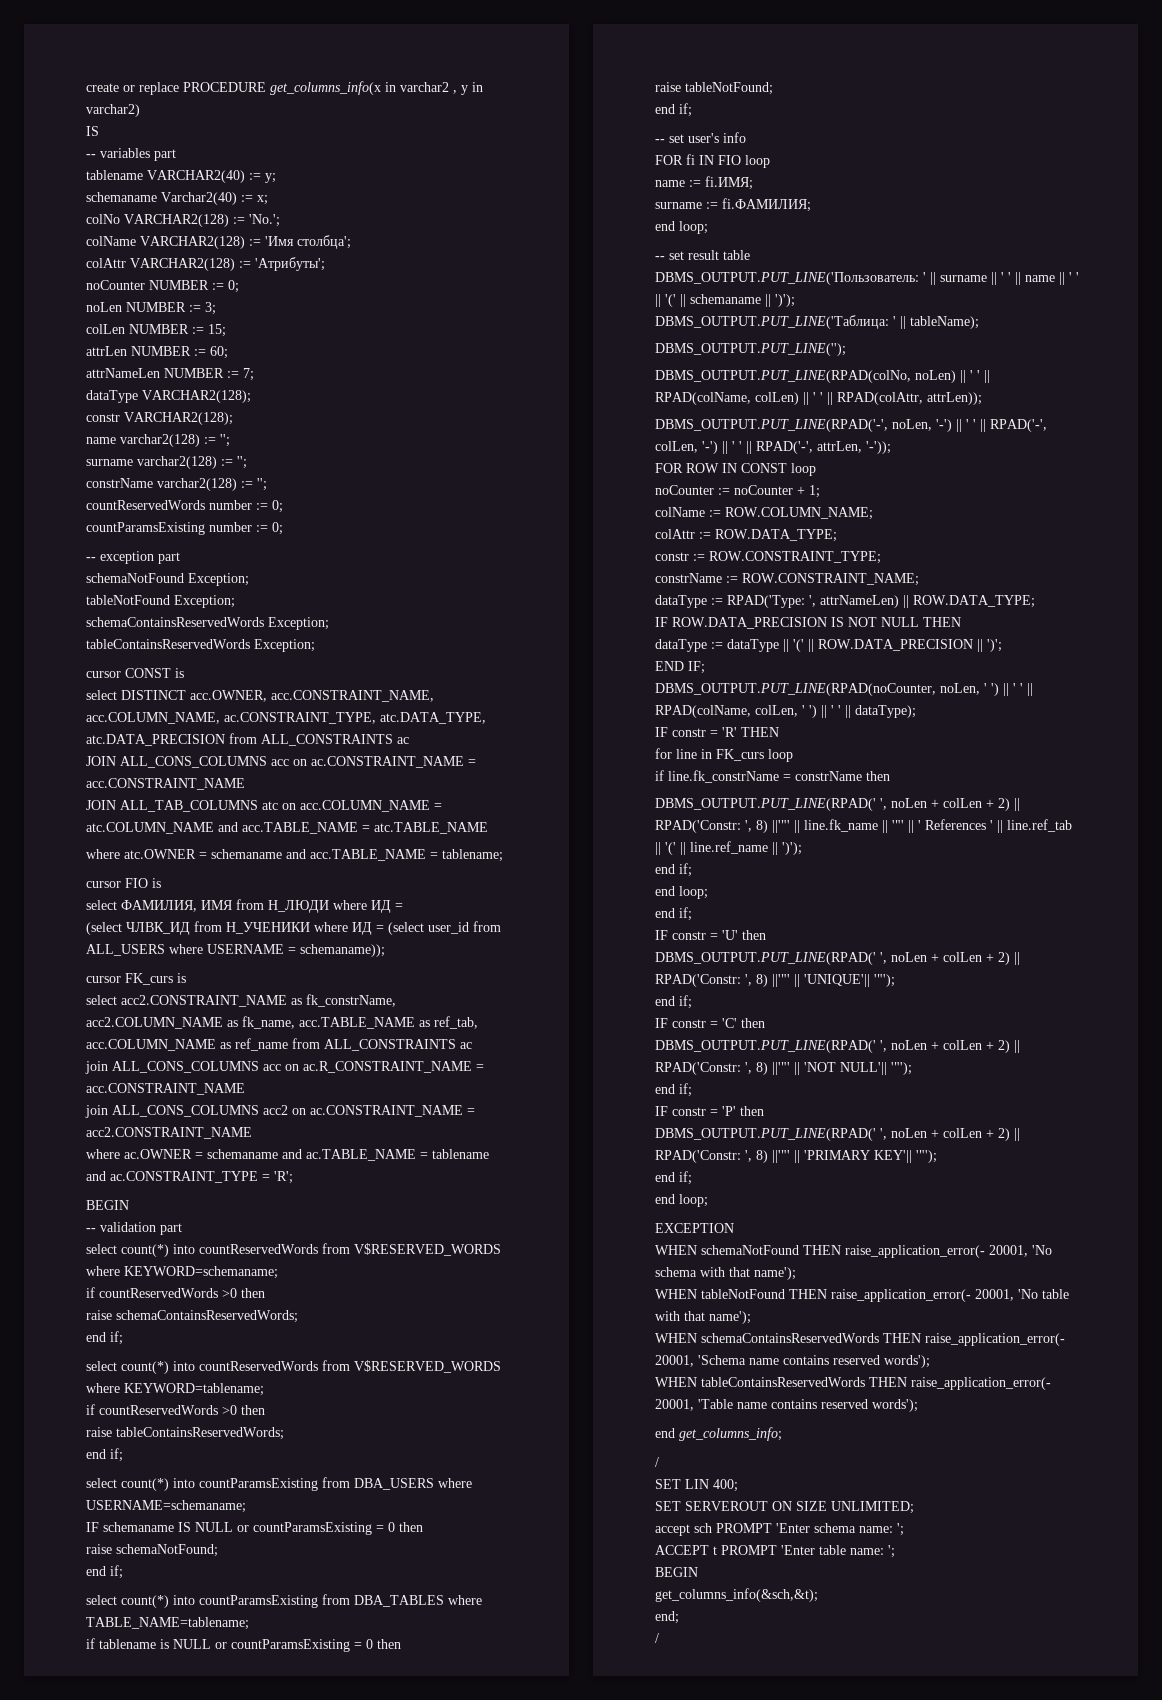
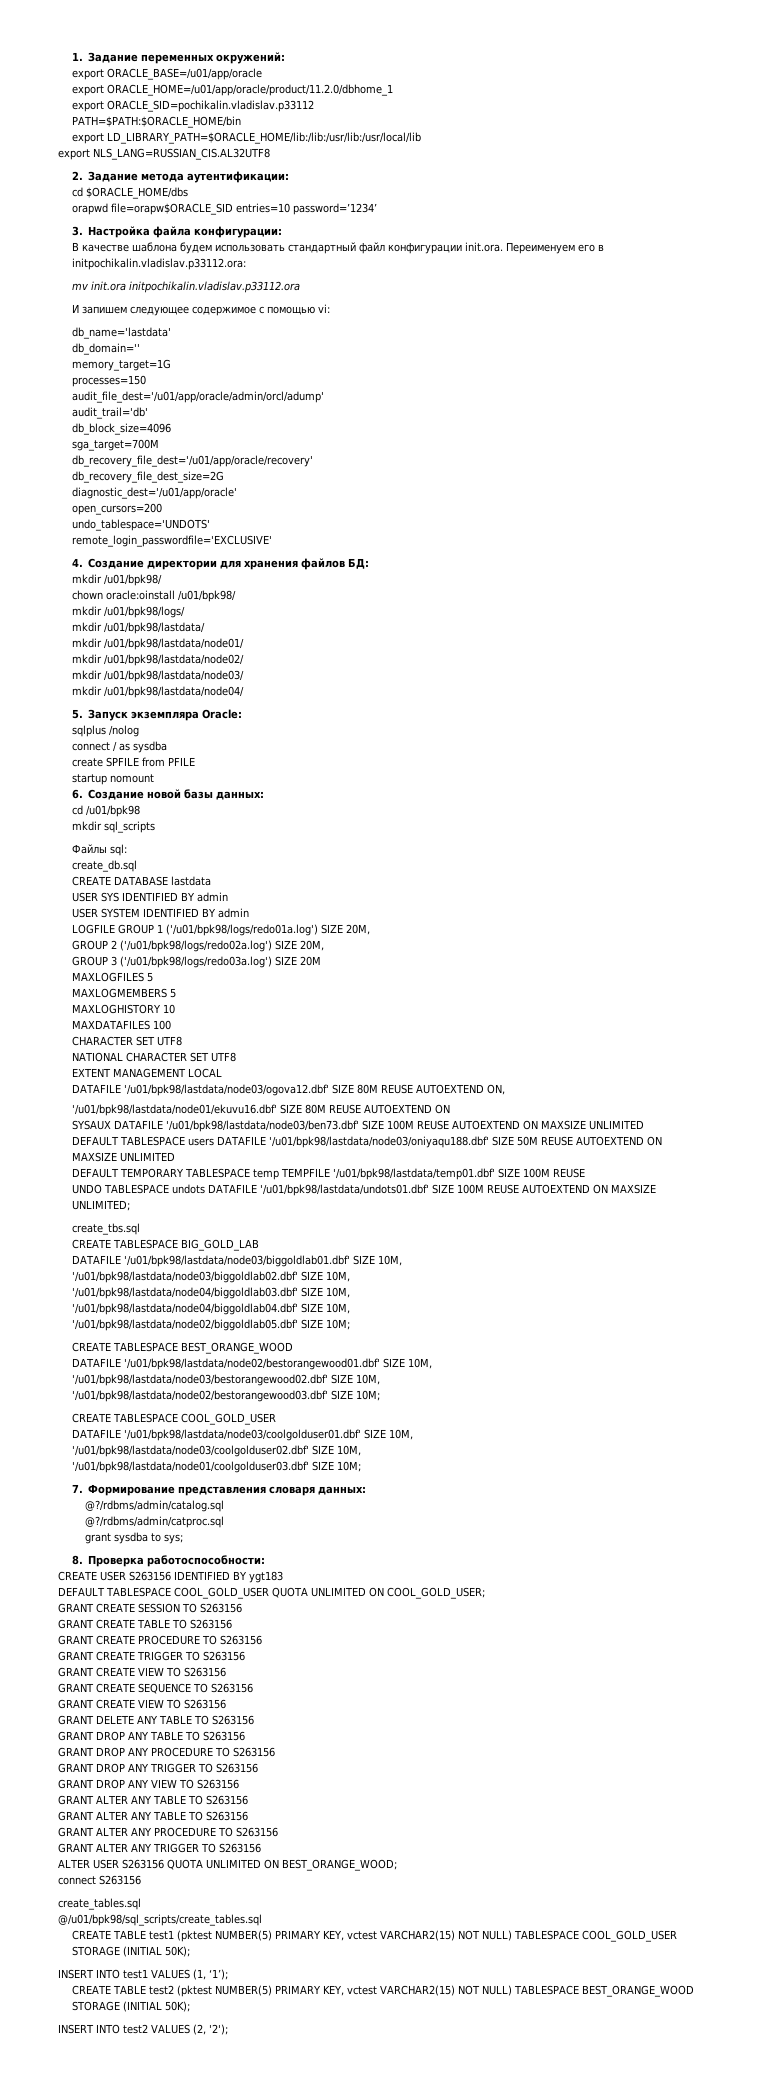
- create or replace PROCEDURE get_columns_info(x in varchar2 , y in varchar2)
- IS
- -- variables part
- tablename VARCHAR2(40) := y;
- schemaname Varchar2(40) := x;
- colNo VARCHAR2(128) := 'No.';
- colName VARCHAR2(128) := 'Имя столбца';
- colAttr VARCHAR2(128) := 'Атрибуты';
- noCounter NUMBER := 0;
- noLen NUMBER := 3;
- colLen NUMBER := 15;
- attrLen NUMBER := 60;
- attrNameLen NUMBER := 7;
- dataType VARCHAR2(128);
- constr VARCHAR2(128);
- name varchar2(128) := '';
- surname varchar2(128) := '';
- constrName varchar2(128) := '';
- countReservedWords number := 0;
- countParamsExisting number := 0;
- -- exception part
- schemaNotFound Exception;
- tableNotFound Exception;
- schemaContainsReservedWords Exception;
- tableContainsReservedWords Exception;
- cursor CONST is
- select DISTINCT acc.OWNER, acc.CONSTRAINT_NAME, acc.COLUMN_NAME, ac.CONSTRAINT_TYPE, atc.DATA_TYPE, atc.DATA_PRECISION from ALL_CONSTRAINTS ac
- JOIN ALL_CONS_COLUMNS acc on ac.CONSTRAINT_NAME = acc.CONSTRAINT_NAME
- JOIN ALL_TAB_COLUMNS atc on acc.COLUMN_NAME = atc.COLUMN_NAME and acc.TABLE_NAME = atc.TABLE_NAME
- where atc.OWNER = schemaname and acc.TABLE_NAME = tablename;
- cursor FIO is
- select ФАМИЛИЯ, ИМЯ from Н_ЛЮДИ where ИД =
- (select ЧЛВК_ИД from Н_УЧЕНИКИ where ИД = (select user_id from ALL_USERS where USERNAME = schemaname));
- cursor FK_curs is
- select acc2.CONSTRAINT_NAME as fk_constrName, acc2.COLUMN_NAME as fk_name, acc.TABLE_NAME as ref_tab, acc.COLUMN_NAME as ref_name from ALL_CONSTRAINTS ac
- join ALL_CONS_COLUMNS acc on ac.R_CONSTRAINT_NAME = acc.CONSTRAINT_NAME
- join ALL_CONS_COLUMNS acc2 on ac.CONSTRAINT_NAME = acc2.CONSTRAINT_NAME
- where ac.OWNER = schemaname and ac.TABLE_NAME = tablename and ac.CONSTRAINT_TYPE = 'R';
- BEGIN
- -- validation part
- select count(*) into countReservedWords from V$RESERVED_WORDS where KEYWORD=schemaname;
- if countReservedWords >0 then
- raise schemaContainsReservedWords;
- end if;
- select count(*) into countReservedWords from V$RESERVED_WORDS where KEYWORD=tablename;
- if countReservedWords >0 then
- raise tableContainsReservedWords;
- end if;
- select count(*) into countParamsExisting from DBA_USERS where USERNAME=schemaname;
- IF schemaname IS NULL or countParamsExisting = 0 then
- raise schemaNotFound;
- end if;
- select count(*) into countParamsExisting from DBA_TABLES where TABLE_NAME=tablename;
- if tablename is NULL or countParamsExisting = 0 then
- raise tableNotFound;
- end if;
- -- set user's info
- FOR fi IN FIO loop
- name := fi.ИМЯ;
- surname := fi.ФАМИЛИЯ;
- end loop;
- -- set result table
- DBMS_OUTPUT.PUT_LINE('Пользователь: ' || surname || ' ' || name || ' ' || '(' || schemaname || ')');
- DBMS_OUTPUT.PUT_LINE('Таблица: ' || tableName);
- DBMS_OUTPUT.PUT_LINE('');
- DBMS_OUTPUT.PUT_LINE(RPAD(colNo, noLen) || ' ' || RPAD(colName, colLen) || ' ' || RPAD(colAttr, attrLen));
- DBMS_OUTPUT.PUT_LINE(RPAD('-', noLen, '-') || ' ' || RPAD('-', colLen, '-') || ' ' || RPAD('-', attrLen, '-'));
- FOR ROW IN CONST loop
- noCounter := noCounter + 1;
- colName := ROW.COLUMN_NAME;
- colAttr := ROW.DATA_TYPE;
- constr := ROW.CONSTRAINT_TYPE;
- constrName := ROW.CONSTRAINT_NAME;
- dataType := RPAD('Type: ', attrNameLen) || ROW.DATA_TYPE;
- IF ROW.DATA_PRECISION IS NOT NULL THEN
- dataType := dataType || '(' || ROW.DATA_PRECISION || ')';
- END IF;
- DBMS_OUTPUT.PUT_LINE(RPAD(noCounter, noLen, ' ') || ' ' || RPAD(colName, colLen, ' ') || ' ' || dataType);
- IF constr = 'R' THEN
- for line in FK_curs loop
- if line.fk_constrName = constrName then
- DBMS_OUTPUT.PUT_LINE(RPAD(' ', noLen + colLen + 2) || RPAD('Constr: ', 8) ||'"' || line.fk_name || '"' || ' References ' || line.ref_tab || '(' || line.ref_name || ')');
- end if;
- end loop;
- end if;
- IF constr = 'U' then
- DBMS_OUTPUT.PUT_LINE(RPAD(' ', noLen + colLen + 2) || RPAD('Constr: ', 8) ||'"' || 'UNIQUE'|| '"');
- end if;
- IF constr = 'C' then
- DBMS_OUTPUT.PUT_LINE(RPAD(' ', noLen + colLen + 2) || RPAD('Constr: ', 8) ||'"' || 'NOT NULL'|| '"');
- end if;
- IF constr = 'P' then
- DBMS_OUTPUT.PUT_LINE(RPAD(' ', noLen + colLen + 2) || RPAD('Constr: ', 8) ||'"' || 'PRIMARY KEY'|| '"');
- end if;
- end loop;
- EXCEPTION
- WHEN schemaNotFound THEN raise_application_error(- 20001, 'No schema with that name');
- WHEN tableNotFound THEN raise_application_error(- 20001, 'No table with that name');
- WHEN schemaContainsReservedWords THEN raise_application_error(- 20001, 'Schema name contains reserved words');
- WHEN tableContainsReservedWords THEN raise_application_error(- 20001, 'Table name contains reserved words');
- end get_columns_info;
- /
- SET LIN 400;
- SET SERVEROUT ON SIZE UNLIMITED;
- accept sch PROMPT 'Enter schema name: ';
- ACCEPT t PROMPT 'Enter table name: ';
- BEGIN
- get_columns_info(&sch,&t);
- end;
- /
+ 1. Задание переменных окружений:
+ export ORACLE_BASE=/u01/app/oracle
+ export ORACLE_HOME=/u01/app/oracle/product/11.2.0/dbhome_1
+ export ORACLE_SID=pochikalin.vladislav.p33112
+ PATH=$PATH:$ORACLE_HOME/bin
+ export LD_LIBRARY_PATH=$ORACLE_HOME/lib:/lib:/usr/lib:/usr/local/lib
+ export NLS_LANG=RUSSIAN_CIS.AL32UTF8
+ 2. Задание метода аутентификации:
+ cd $ORACLE_HOME/dbs
+ orapwd file=orapw$ORACLE_SID entries=10 password=’1234’
+ 3. Настройка файла конфигурации:
+ В качестве шаблона будем использовать стандартный файл конфигурации init.ora. Переименуем его в initpochikalin.vladislav.p33112.ora:
+ mv init.ora initpochikalin.vladislav.p33112.ora
+ И запишем следующее содержимое с помощью vi:
+ db_name='lastdata'
+ db_domain=''
+ memory_target=1G
+ processes=150
+ audit_file_dest='/u01/app/oracle/admin/orcl/adump'
+ audit_trail='db'
+ db_block_size=4096
+ sga_target=700M
+ db_recovery_file_dest='/u01/app/oracle/recovery'
+ db_recovery_file_dest_size=2G
+ diagnostic_dest='/u01/app/oracle'
+ open_cursors=200
+ undo_tablespace='UNDOTS'
+ remote_login_passwordfile='EXCLUSIVE'
+ 4. Создание директории для хранения файлов БД:
+ mkdir /u01/bpk98/
+ chown oracle:oinstall /u01/bpk98/
+ mkdir /u01/bpk98/logs/
+ mkdir /u01/bpk98/lastdata/
+ mkdir /u01/bpk98/lastdata/node01/
+ mkdir /u01/bpk98/lastdata/node02/
+ mkdir /u01/bpk98/lastdata/node03/
+ mkdir /u01/bpk98/lastdata/node04/
+ 5. Запуск экземпляра Oracle:
+ sqlplus /nolog
+ connect / as sysdba
+ create SPFILE from PFILE
+ startup nomount
+ 6. Создание новой базы данных:
+ cd /u01/bpk98
+ mkdir sql_scripts
+ Файлы sql:
+ create_db.sql
+ CREATE DATABASE lastdata
+ USER SYS IDENTIFIED BY admin
+ USER SYSTEM IDENTIFIED BY admin
+ LOGFILE GROUP 1 ('/u01/bpk98/logs/redo01a.log') SIZE 20M,
+ GROUP 2 ('/u01/bpk98/logs/redo02a.log') SIZE 20M,
+ GROUP 3 ('/u01/bpk98/logs/redo03a.log') SIZE 20M
+ MAXLOGFILES 5
+ MAXLOGMEMBERS 5
+ MAXLOGHISTORY 10
+ MAXDATAFILES 100
+ CHARACTER SET UTF8
+ NATIONAL CHARACTER SET UTF8
+ EXTENT MANAGEMENT LOCAL
+ DATAFILE '/u01/bpk98/lastdata/node03/ogova12.dbf' SIZE 80M REUSE AUTOEXTEND ON,
+ '/u01/bpk98/lastdata/node01/ekuvu16.dbf' SIZE 80M REUSE AUTOEXTEND ON
+ SYSAUX DATAFILE '/u01/bpk98/lastdata/node03/ben73.dbf' SIZE 100M REUSE AUTOEXTEND ON MAXSIZE UNLIMITED
+ DEFAULT TABLESPACE users DATAFILE '/u01/bpk98/lastdata/node03/oniyaqu188.dbf' SIZE 50M REUSE AUTOEXTEND ON MAXSIZE UNLIMITED
+ DEFAULT TEMPORARY TABLESPACE temp TEMPFILE '/u01/bpk98/lastdata/temp01.dbf' SIZE 100M REUSE
+ UNDO TABLESPACE undots DATAFILE '/u01/bpk98/lastdata/undots01.dbf' SIZE 100M REUSE AUTOEXTEND ON MAXSIZE UNLIMITED;
+ create_tbs.sql
+ CREATE TABLESPACE BIG_GOLD_LAB
+ DATAFILE '/u01/bpk98/lastdata/node03/biggoldlab01.dbf' SIZE 10M,
+ '/u01/bpk98/lastdata/node03/biggoldlab02.dbf' SIZE 10M,
+ '/u01/bpk98/lastdata/node04/biggoldlab03.dbf' SIZE 10M,
+ '/u01/bpk98/lastdata/node04/biggoldlab04.dbf' SIZE 10M,
+ '/u01/bpk98/lastdata/node02/biggoldlab05.dbf' SIZE 10M;
+ CREATE TABLESPACE BEST_ORANGE_WOOD
+ DATAFILE '/u01/bpk98/lastdata/node02/bestorangewood01.dbf' SIZE 10M,
+ '/u01/bpk98/lastdata/node03/bestorangewood02.dbf' SIZE 10M,
+ '/u01/bpk98/lastdata/node02/bestorangewood03.dbf' SIZE 10M;
+ CREATE TABLESPACE COOL_GOLD_USER
+ DATAFILE '/u01/bpk98/lastdata/node03/coolgolduser01.dbf' SIZE 10M,
+ '/u01/bpk98/lastdata/node03/coolgolduser02.dbf' SIZE 10M,
+ '/u01/bpk98/lastdata/node01/coolgolduser03.dbf' SIZE 10M;
+ 7. Формирование представления словаря данных:
+ @?/rdbms/admin/catalog.sql
+ @?/rdbms/admin/catproc.sql
+ grant sysdba to sys;
+ 8. Проверка работоспособности:
+ CREATE USER S263156 IDENTIFIED BY ygt183
+ DEFAULT TABLESPACE COOL_GOLD_USER QUOTA UNLIMITED ON COOL_GOLD_USER;
+ GRANT CREATE SESSION TO S263156
+ GRANT CREATE TABLE TO S263156
+ GRANT CREATE PROCEDURE TO S263156
+ GRANT CREATE TRIGGER TO S263156
+ GRANT CREATE VIEW TO S263156
+ GRANT CREATE SEQUENCE TO S263156
+ GRANT CREATE VIEW TO S263156
+ GRANT DELETE ANY TABLE TO S263156
+ GRANT DROP ANY TABLE TO S263156
+ GRANT DROP ANY PROCEDURE TO S263156
+ GRANT DROP ANY TRIGGER TO S263156
+ GRANT DROP ANY VIEW TO S263156
+ GRANT ALTER ANY TABLE TO S263156
+ GRANT ALTER ANY TABLE TO S263156
+ GRANT ALTER ANY PROCEDURE TO S263156
+ GRANT ALTER ANY TRIGGER TO S263156
+ ALTER USER S263156 QUOTA UNLIMITED ON BEST_ORANGE_WOOD;
+ connect S263156
+ create_tables.sql
+ @/u01/bpk98/sql_scripts/create_tables.sql
+ CREATE TABLE test1 (pktest NUMBER(5) PRIMARY KEY, vctest VARCHAR2(15) NOT NULL) TABLESPACE COOL_GOLD_USER STORAGE (INITIAL 50K);
+ INSERT INTO test1 VALUES (1, ‘1’);
+ CREATE TABLE test2 (pktest NUMBER(5) PRIMARY KEY, vctest VARCHAR2(15) NOT NULL) TABLESPACE BEST_ORANGE_WOOD STORAGE (INITIAL 50K);
+ INSERT INTO test2 VALUES (2, '2');

